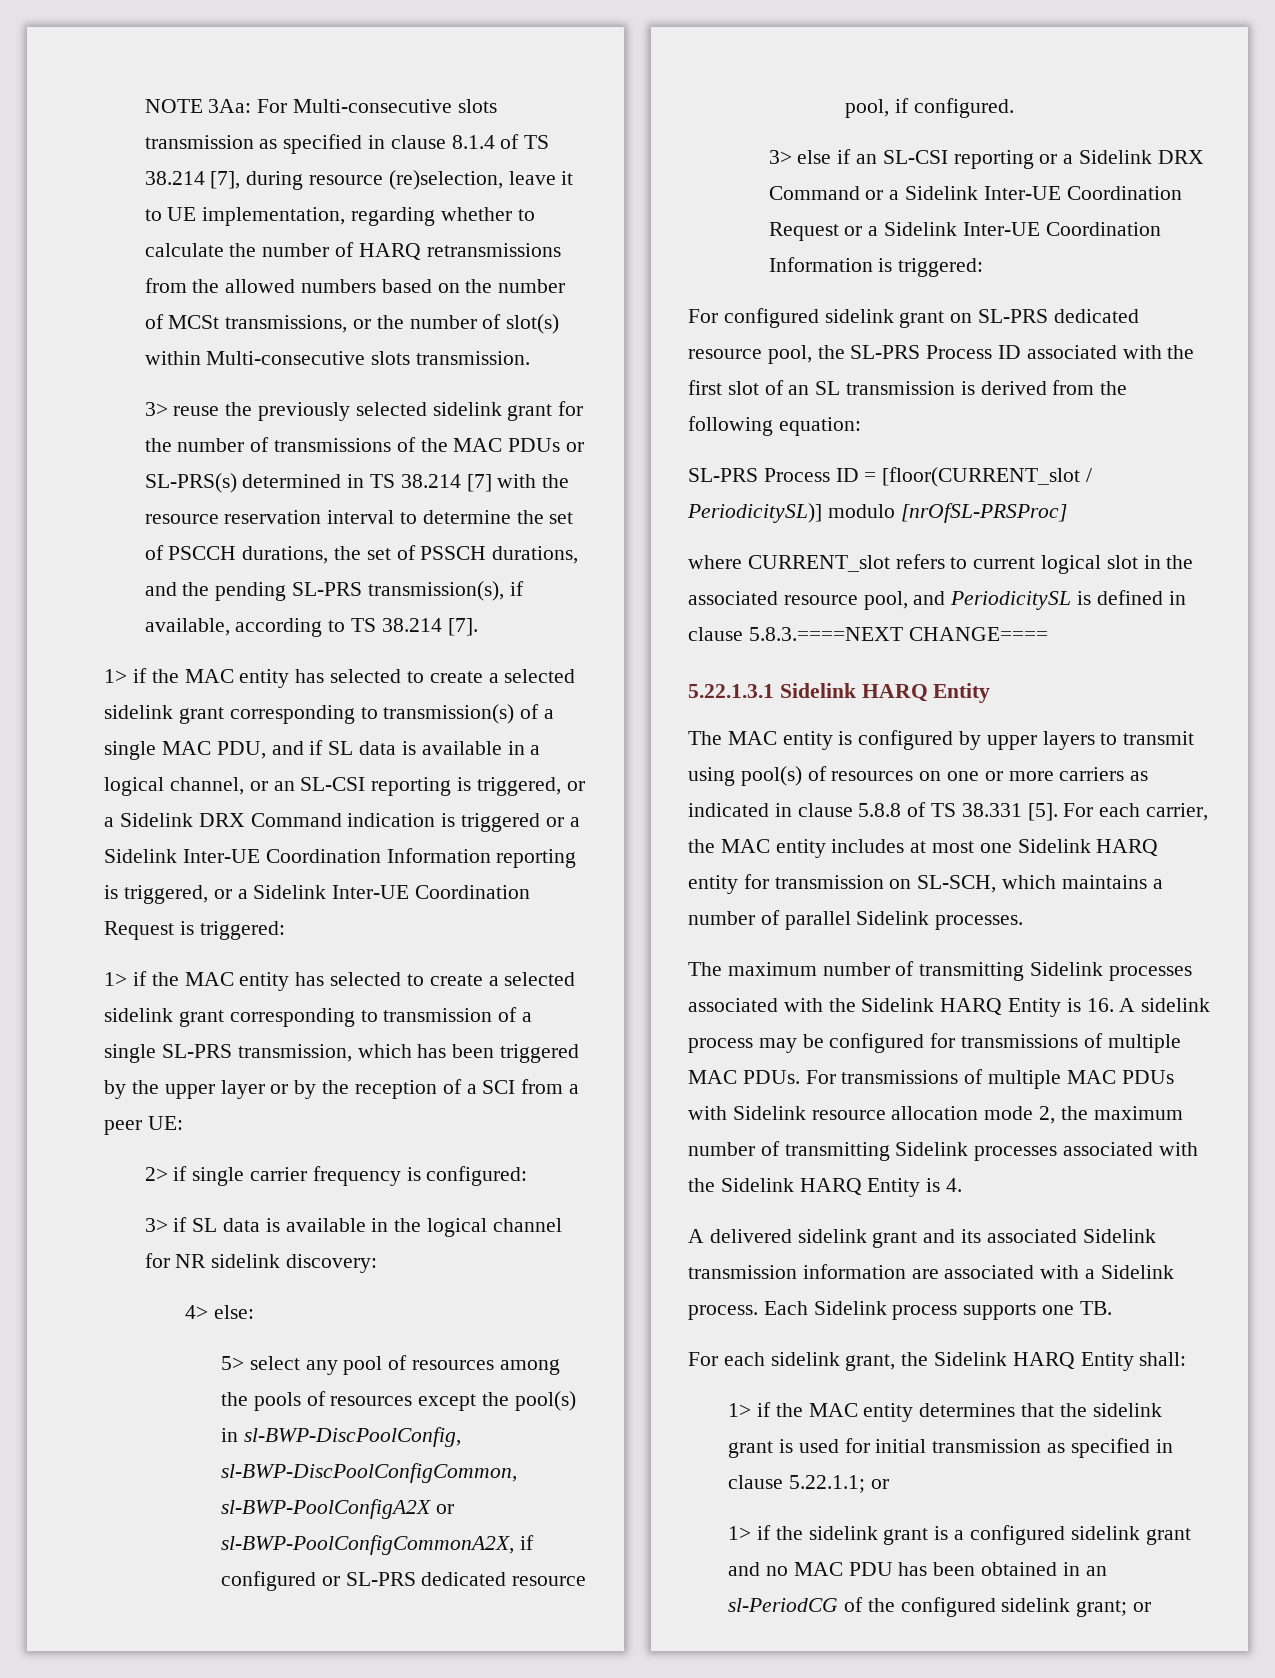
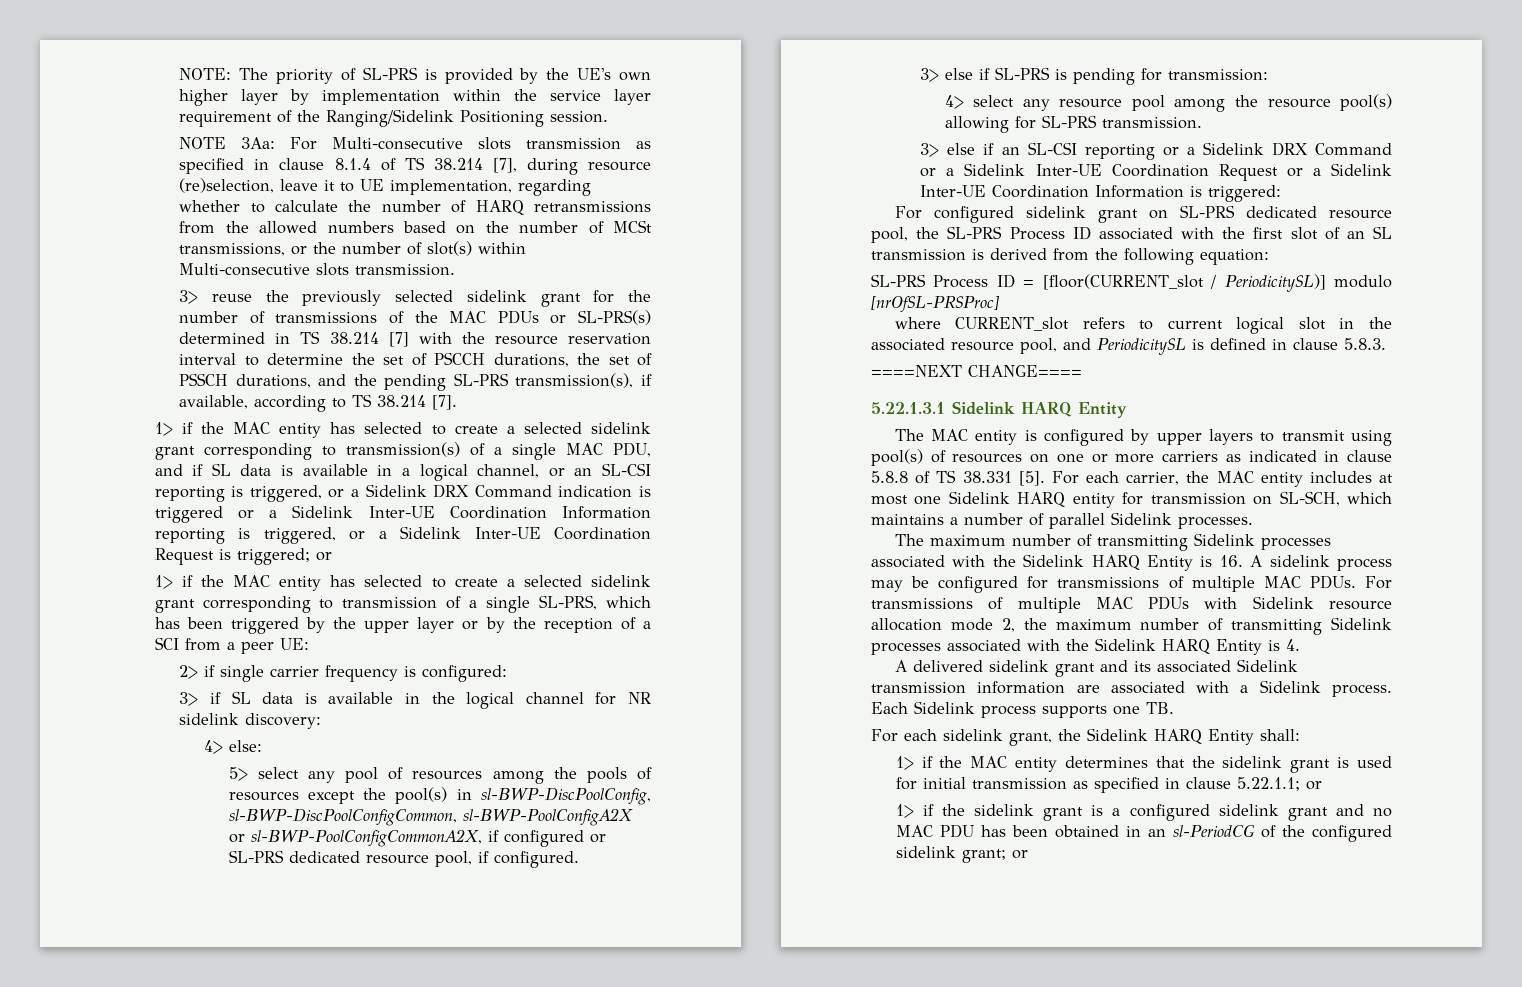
+ NOTE: The priority of SL-PRS is provided by the UE's own higher layer by implementation within the service layer requirement of the Ranging/Sidelink Positioning session.
- 1> if the MAC entity has selected to create a selected sidelink grant corresponding to transmission(s) of a single MAC PDU, and if SL data is available in a logical channel, or an SL-CSI reporting is triggered, or a Sidelink DRX Command indication is triggered or a Sidelink Inter-UE Coordination Information reporting is triggered, or a Sidelink Inter-UE Coordination Request is triggered:
+ 1> if the MAC entity has selected to create a selected sidelink grant corresponding to transmission(s) of a single MAC PDU, and if SL data is available in a logical channel, or an SL-CSI reporting is triggered, or a Sidelink DRX Command indication is triggered or a Sidelink Inter-UE Coordination Information reporting is triggered, or a Sidelink Inter-UE Coordination Request is triggered; or
- 1> if the MAC entity has selected to create a selected sidelink grant corresponding to transmission of a single SL-PRS transmission, which has been triggered by the upper layer or by the reception of a SCI from a peer UE:
+ 1> if the MAC entity has selected to create a selected sidelink grant corresponding to transmission of a single SL-PRS, which has been triggered by the upper layer or by the reception of a SCI from a peer UE:
+ 3> else if SL-PRS is pending for transmission:
+ 4> select any resource pool among the resource pool(s) allowing for SL-PRS transmission.
- where CURRENT_slot refers to current logical slot in the associated resource pool, and PeriodicitySL is defined in clause 5.8.3.====NEXT CHANGE====
+ where CURRENT_slot refers to current logical slot in the associated resource pool, and PeriodicitySL is defined in clause 5.8.3.
+ ====NEXT CHANGE====

